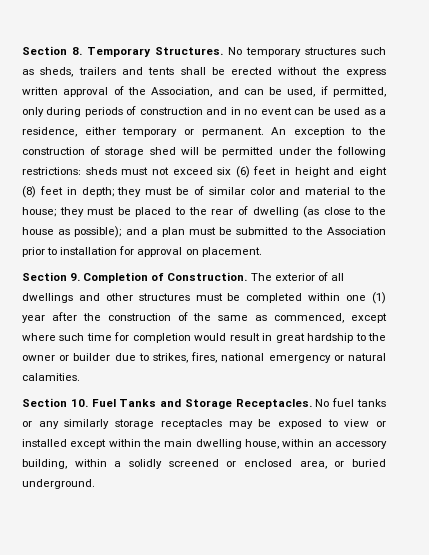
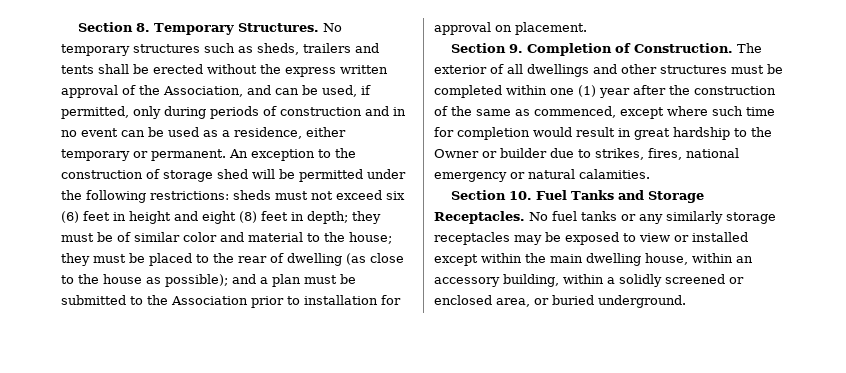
- The exterior of all dwellings and other structures must be completed within one (1) year after the construction of the same as commenced, except where such time for completion would result in great hardship to the owner or builder due to strikes, fires, national emergency or natural calamities.
+ The exterior of all dwellings and other structures must be completed within one (1) year after the construction of the same as commenced, except where such time for completion would result in great hardship to the Owner or builder due to strikes, fires, national emergency or natural calamities.

